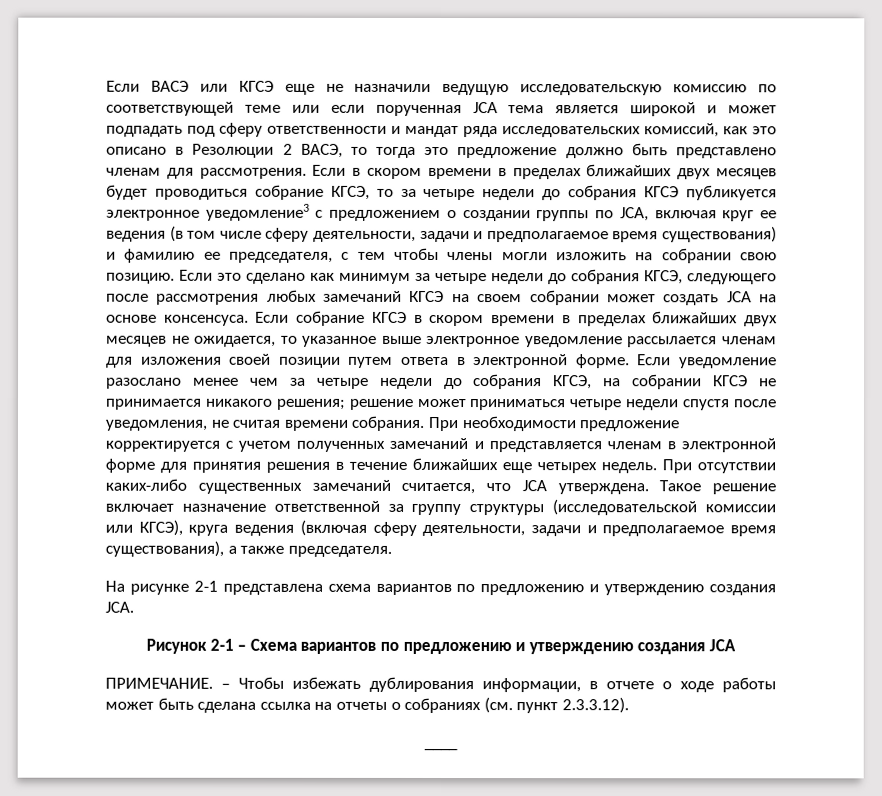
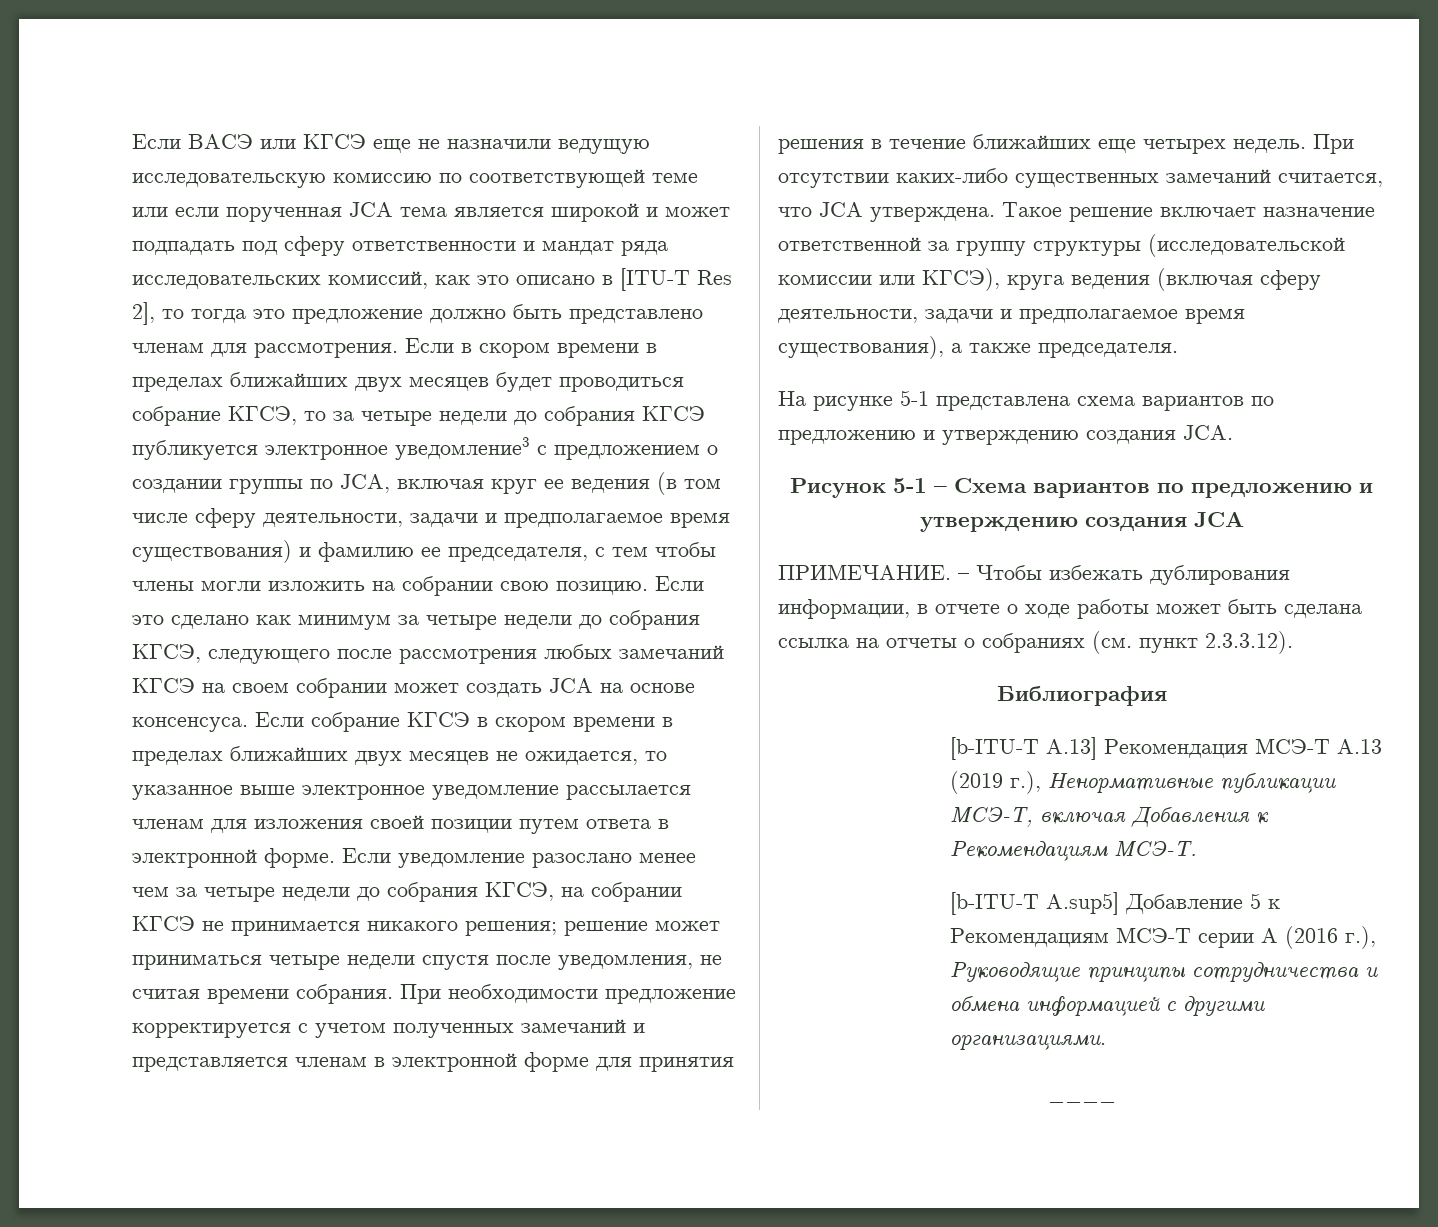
- Если ВАСЭ или КГСЭ еще не назначили ведущую исследовательскую комиссию по соответствующей теме или если порученная JCA тема является широкой и может подпадать под сферу ответственности и мандат ряда исследовательских комиссий, как это описано в Резолюции 2 ВАСЭ, то тогда это предложение должно быть представлено членам для рассмотрения.
+ Если ВАСЭ или КГСЭ еще не назначили ведущую исследовательскую комиссию по соответствующей теме или если порученная JCA тема является широкой и может подпадать под сферу ответственности и мандат ряда исследовательских комиссий, как это описано в [ITU-T Res 2], то тогда это предложение должно быть представлено членам для рассмотрения.
- На рисунке 2-1 представлена схема вариантов по предложению и утверждению создания JCA.
+ На рисунке 5-1 представлена схема вариантов по предложению и утверждению создания JCA.
- Рисунок 2-1 – Схема вариантов по предложению и утверждению создания JCA
+ Рисунок 5-1 – Схема вариантов по предложению и утверждению создания JCA
+ Библиография
+ [b-ITU-T A.13] Рекомендация МСЭ-T A.13 (2019 г.), Ненормативные публикации МСЭ-Т, включая Добавления к Рекомендациям МСЭ-Т.
+ [b-ITU-T A.sup5] Добавление 5 к Рекомендациям МСЭ-T серии A (2016 г.), Руководящие принципы сотрудничества и обмена информацией с другими организациями.

